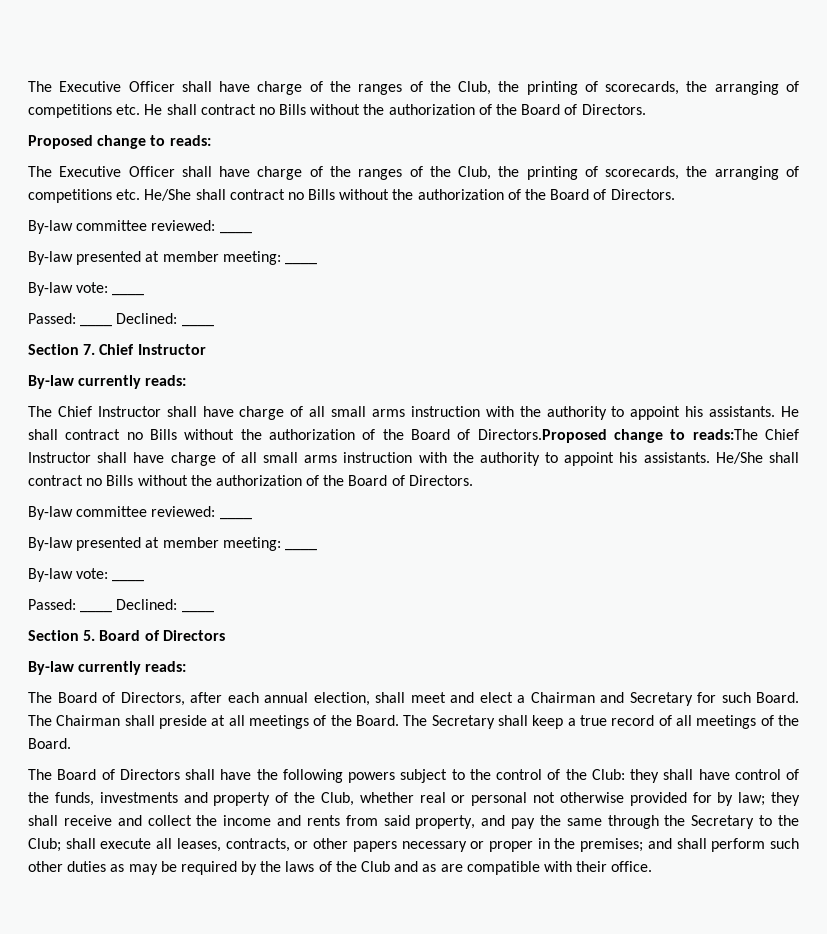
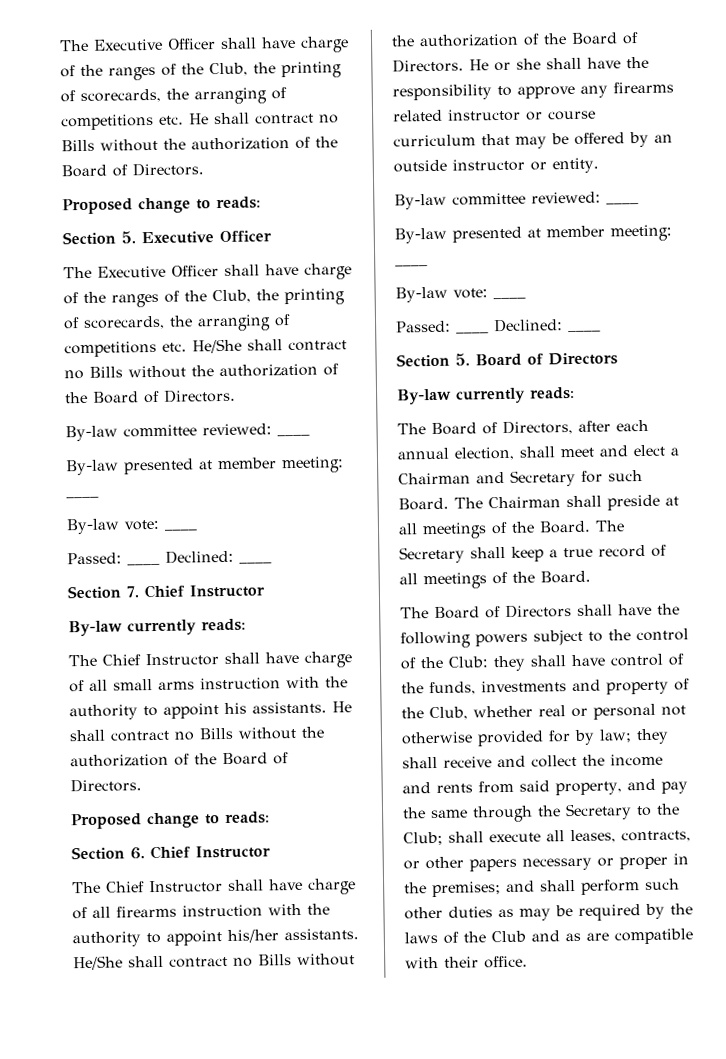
+ Section 5. Executive Officer
- The Chief Instructor shall have charge of all small arms instruction with the authority to appoint his assistants. He shall contract no Bills without the authorization of the Board of Directors.Proposed change to reads:The Chief Instructor shall have charge of all small arms instruction with the authority to appoint his assistants.
+ The Chief Instructor shall have charge of all small arms instruction with the authority to appoint his assistants. He shall contract no Bills without the authorization of the Board of Directors.
+ Proposed change to reads:
+ Section 6. Chief Instructor
+ The Chief Instructor shall have charge of all firearms instruction with the authority to appoint his/her assistants.
+ He or she shall have the responsibility to approve any firearms related instructor or course curriculum that may be offered by an outside instructor or entity.

